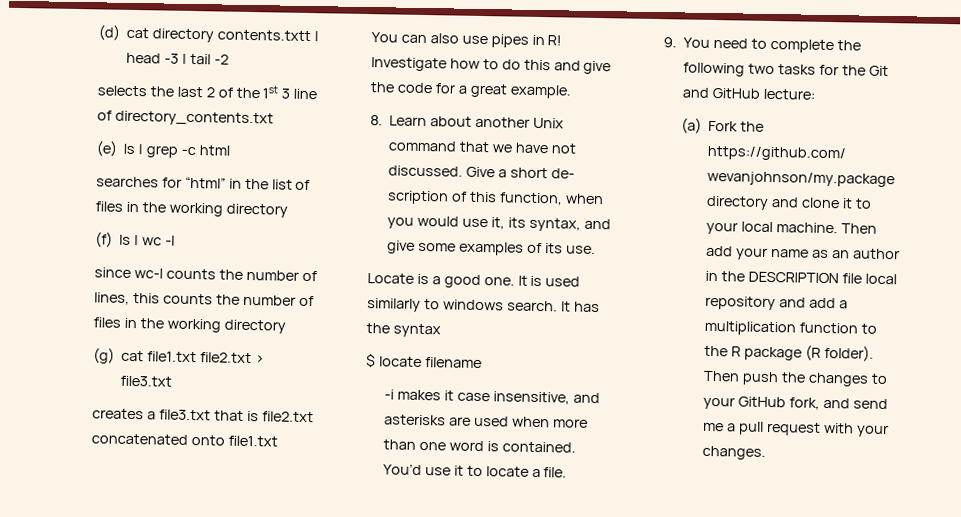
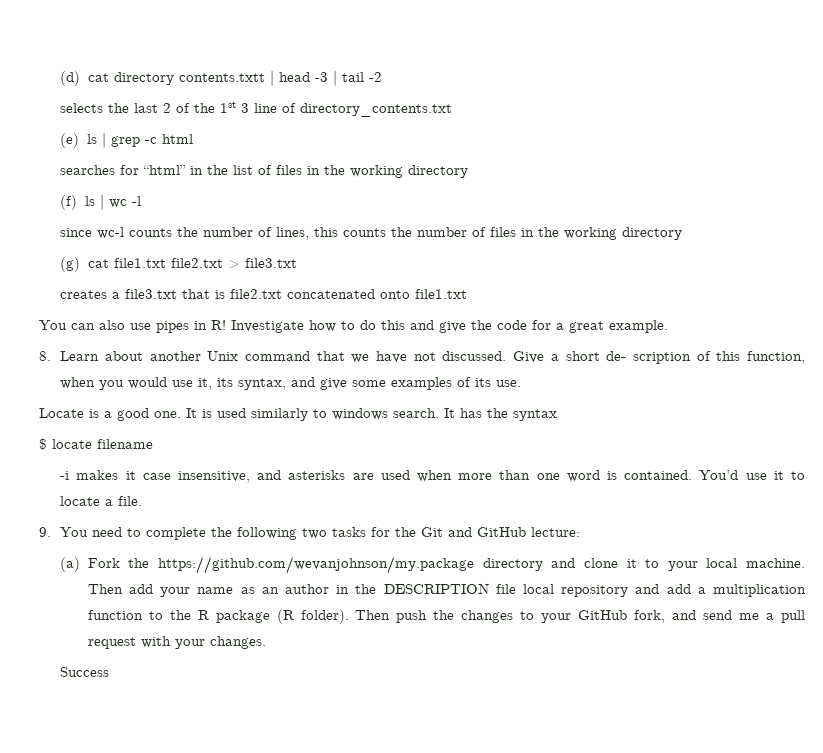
+ Success

